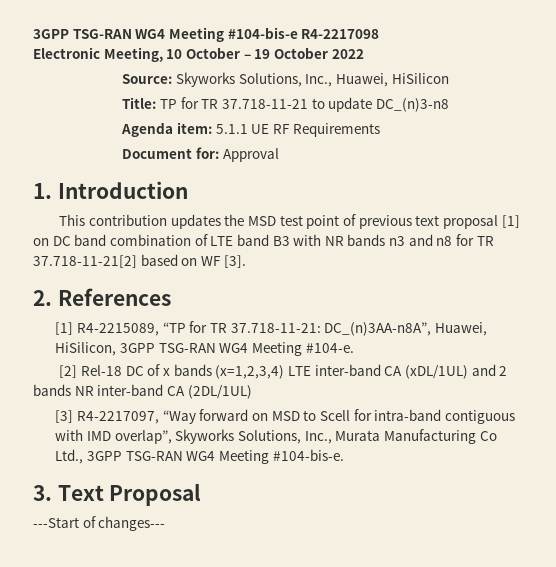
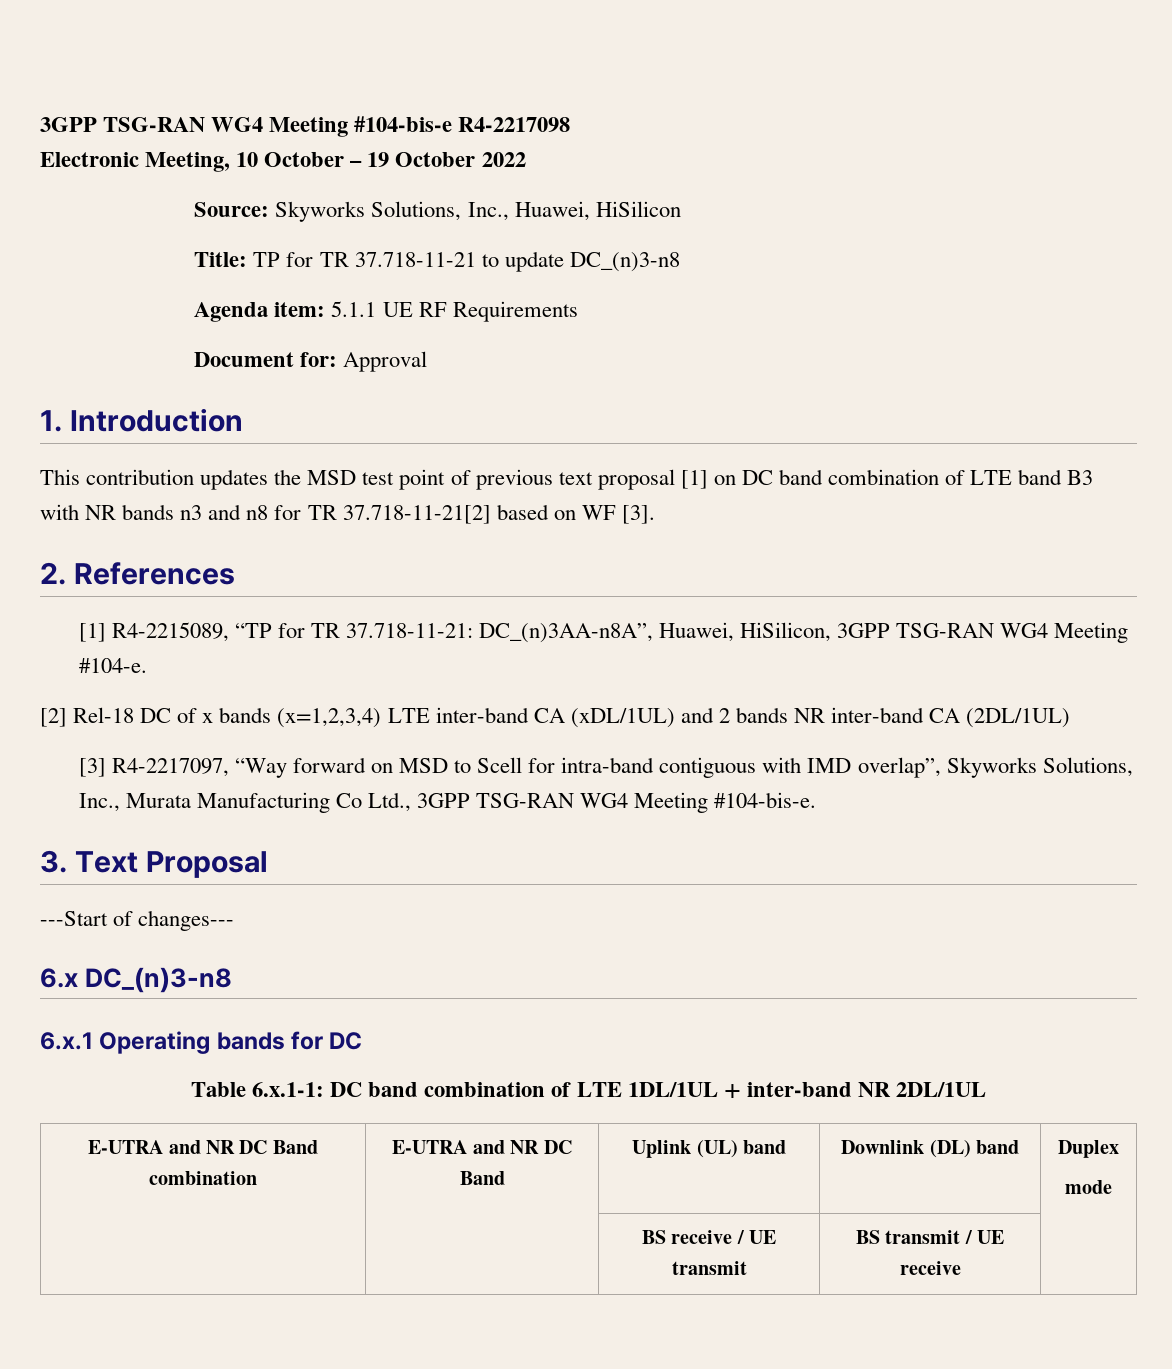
+ 6.x DC_(n)3-n8
+ 6.x.1 Operating bands for DC
+ Table 6.x.1-1: DC band combination of LTE 1DL/1UL + inter-band NR 2DL/1UL
+ E-UTRA and NR DC Band combination | E-UTRA and NR DC Band | Uplink (UL) band | Downlink (DL) band | Duplex
+ mode
+ | | BS receive / UE transmit | BS transmit / UE receive |

